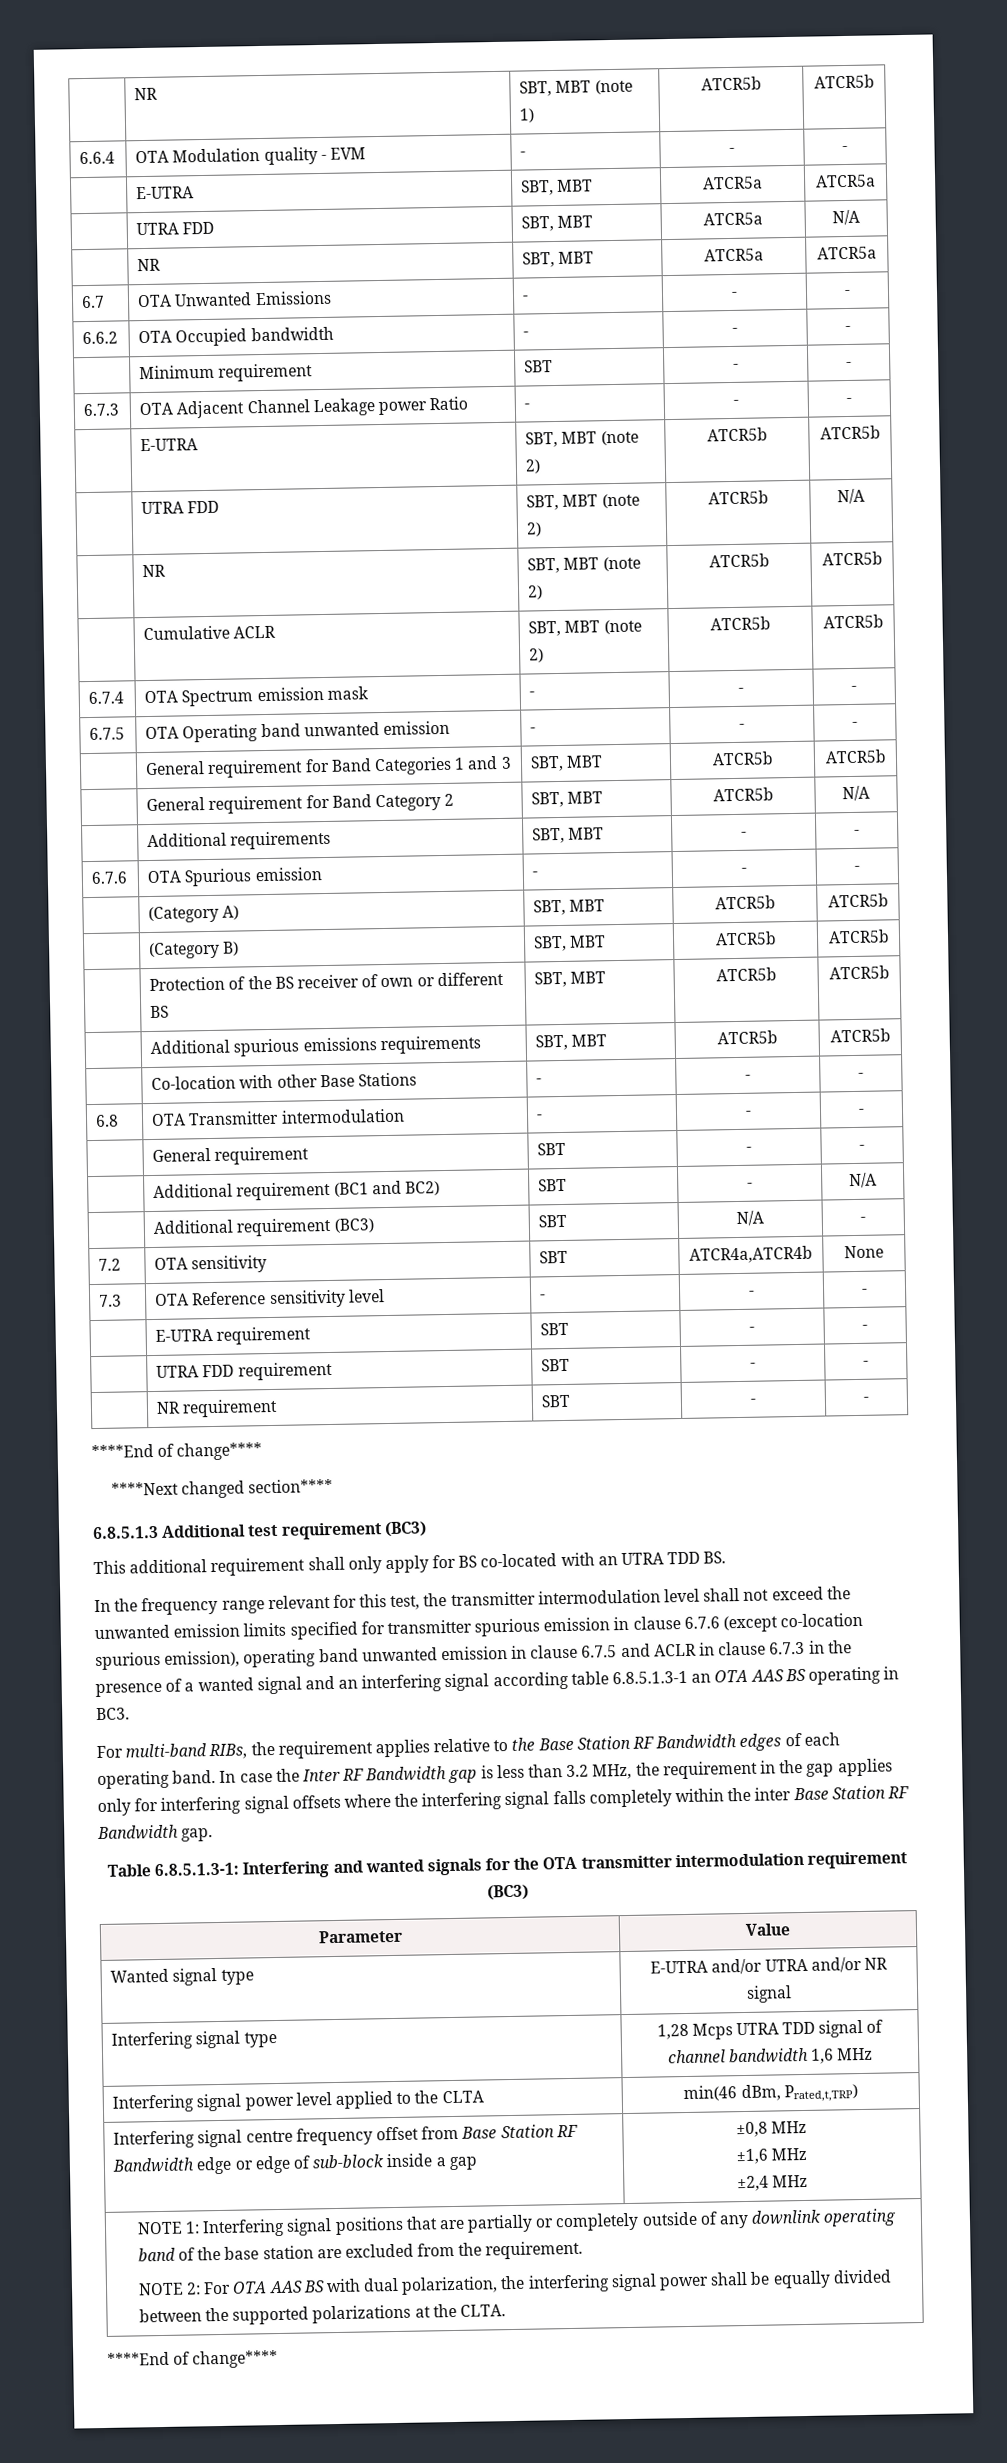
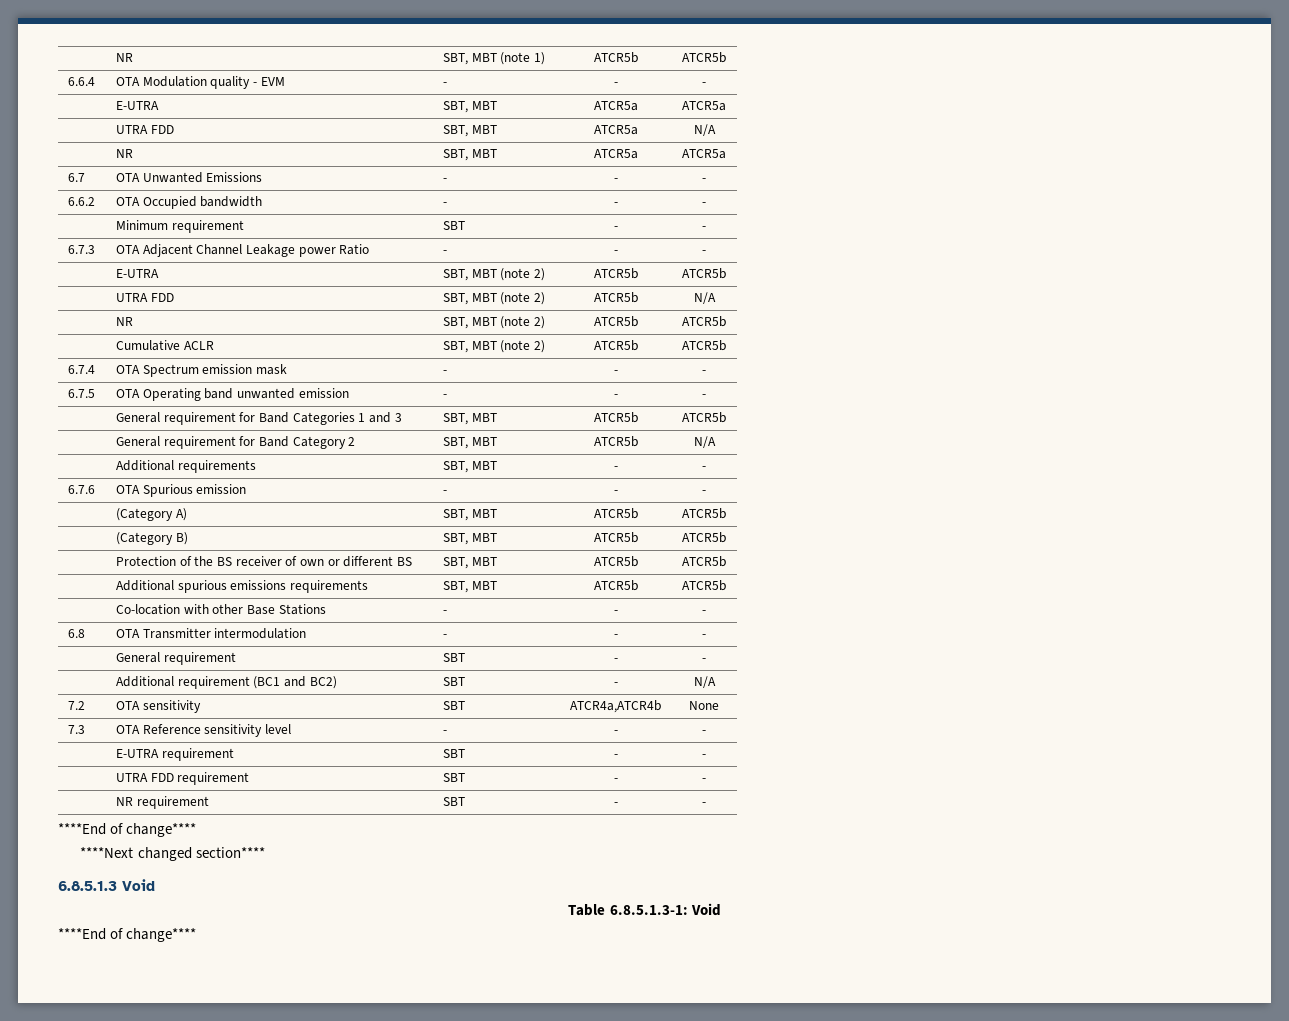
- | Additional requirement (BC3) | SBT | N/A | -
- 6.8.5.1.3 Additional test requirement (BC3)
- This additional requirement shall only apply for BS co-located with an UTRA TDD BS.
- In the frequency range relevant for this test, the transmitter intermodulation level shall not exceed the unwanted emission limits specified for transmitter spurious emission in clause 6.7.6 (except co-location spurious emission), operating band unwanted emission in clause 6.7.5 and ACLR in clause 6.7.3 in the presence of a wanted signal and an interfering signal according table 6.8.5.1.3-1 an OTA AAS BS operating in BC3.
- For multi-band RIBs, the requirement applies relative to the Base Station RF Bandwidth edges of each operating band. In case the Inter RF Bandwidth gap is less than 3.2 MHz, the requirement in the gap applies only for interfering signal offsets where the interfering signal falls completely within the inter Base Station RF Bandwidth gap.
- Table 6.8.5.1.3-1: Interfering and wanted signals for the OTA transmitter intermodulation requirement (BC3)
- Parameter | Value
- Wanted signal type | E-UTRA and/or UTRA and/or NR signal
- Interfering signal type | 1,28 Mcps UTRA TDD signal of channel bandwidth 1,6 MHz
- Interfering signal power level applied to the CLTA | min(46 dBm, Prated,t,TRP)
- Interfering signal centre frequency offset from Base Station RF Bandwidth edge or edge of sub-block inside a gap | ±0,8 MHz
- ±1,6 MHz
- ±2,4 MHz
- NOTE 1: Interfering signal positions that are partially or completely outside of any downlink operating band of the base station are excluded from the requirement.
- NOTE 2: For OTA AAS BS with dual polarization, the interfering signal power shall be equally divided between the supported polarizations at the CLTA.
+ 6.8.5.1.3 Void
+ Table 6.8.5.1.3-1: Void

